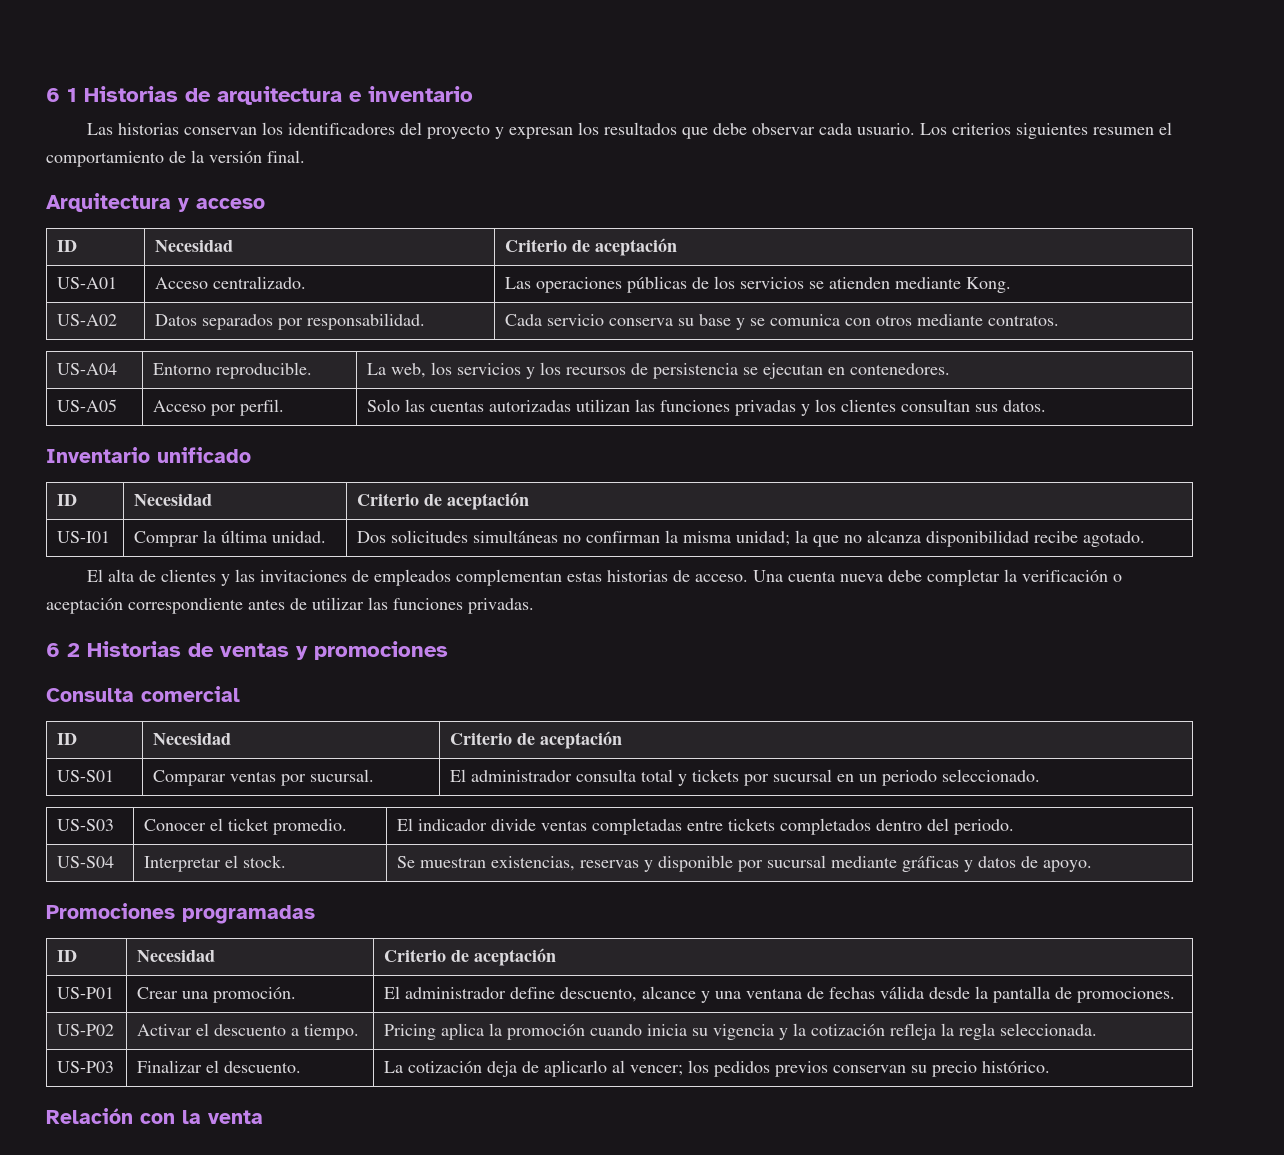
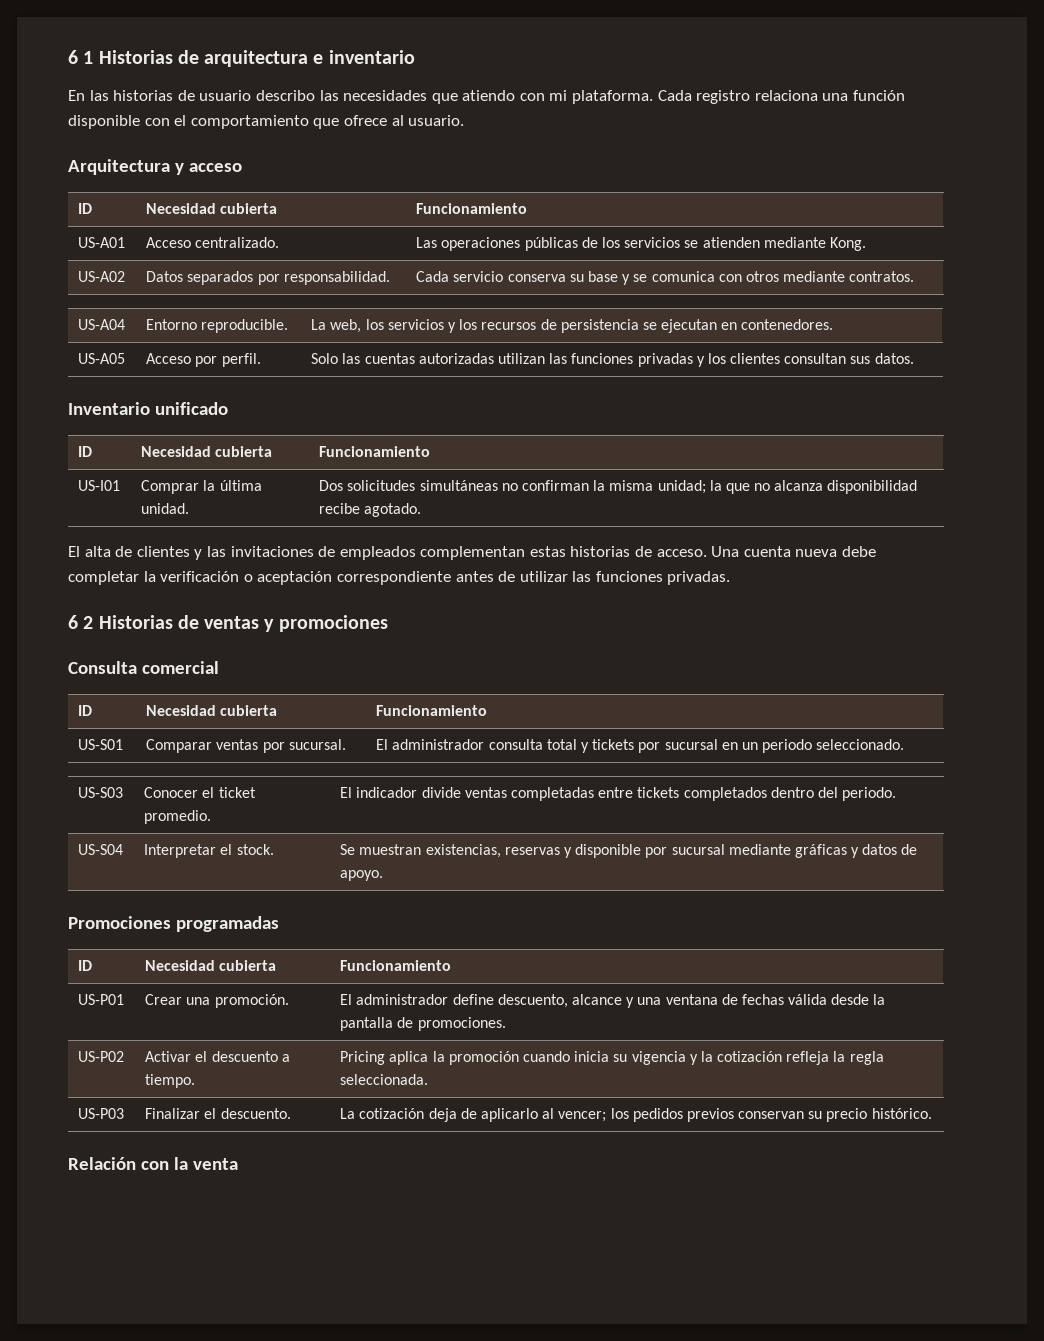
- Las historias conservan los identificadores del proyecto y expresan los resultados que debe observar cada usuario. Los criterios siguientes resumen el comportamiento de la versión final.
+ En las historias de usuario describo las necesidades que atiendo con mi plataforma. Cada registro relaciona una función disponible con el comportamiento que ofrece al usuario.
  Arquitectura y acceso
- ID | Necesidad | Criterio de aceptación
+ ID | Necesidad cubierta | Funcionamiento
  Inventario unificado
- ID | Necesidad | Criterio de aceptación
+ ID | Necesidad cubierta | Funcionamiento
  Consulta comercial
- ID | Necesidad | Criterio de aceptación
+ ID | Necesidad cubierta | Funcionamiento
  Promociones programadas
- ID | Necesidad | Criterio de aceptación
+ ID | Necesidad cubierta | Funcionamiento

